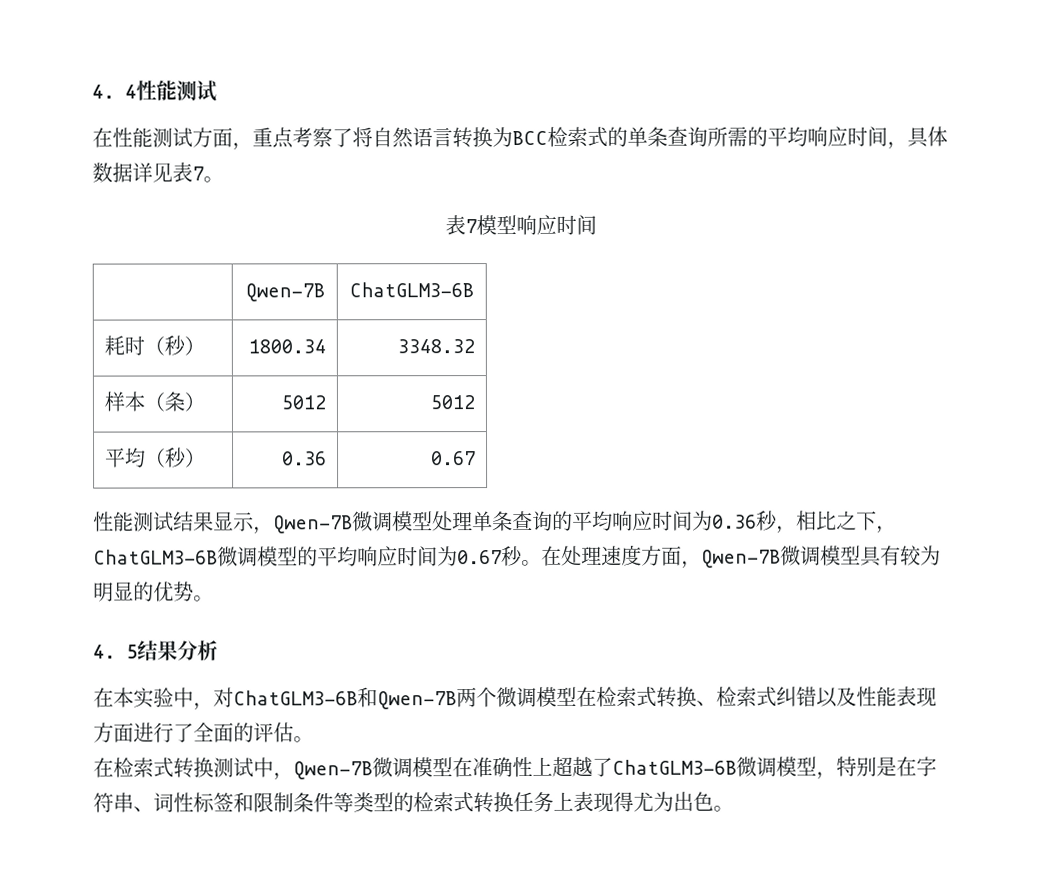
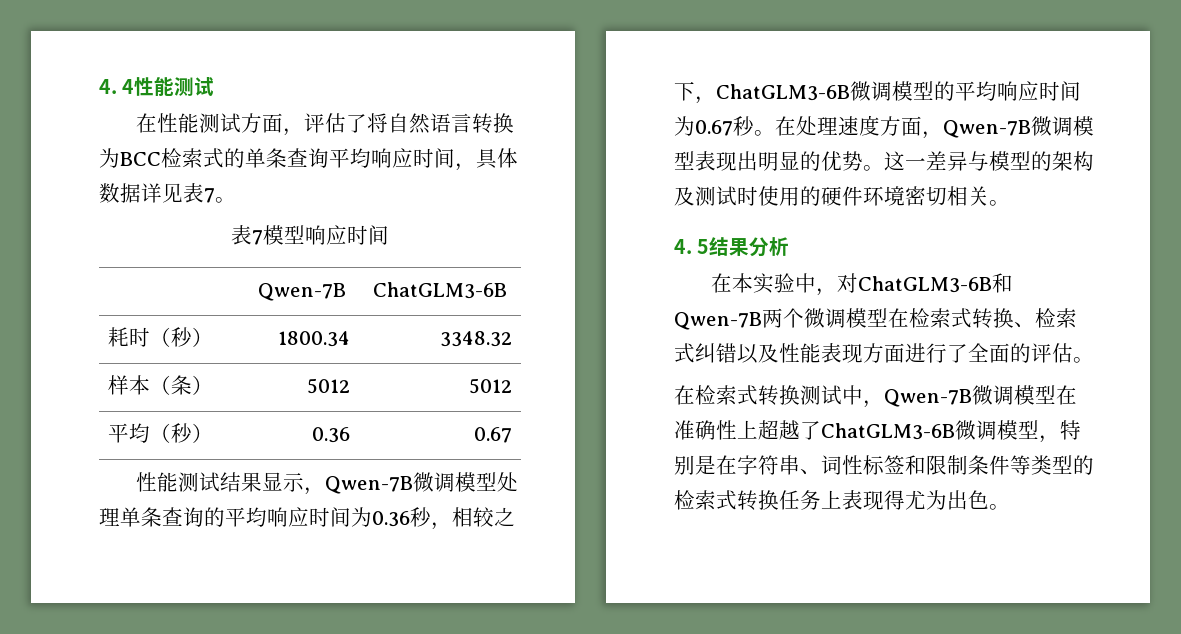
- 在性能测试方面，重点考察了将自然语言转换为BCC检索式的单条查询所需的平均响应时间，具体数据详见表7。
+ 在性能测试方面，评估了将自然语言转换为BCC检索式的单条查询平均响应时间，具体数据详见表7。
- 性能测试结果显示，Qwen-7B微调模型处理单条查询的平均响应时间为0.36秒，相比之下，ChatGLM3-6B微调模型的平均响应时间为0.67秒。
+ 性能测试结果显示，Qwen-7B微调模型处理单条查询的平均响应时间为0.36秒，相较之下，ChatGLM3-6B微调模型的平均响应时间为0.67秒。
- 在处理速度方面，Qwen-7B微调模型具有较为明显的优势。
+ 在处理速度方面，Qwen-7B微调模型表现出明显的优势。这一差异与模型的架构及测试时使用的硬件环境密切相关。

